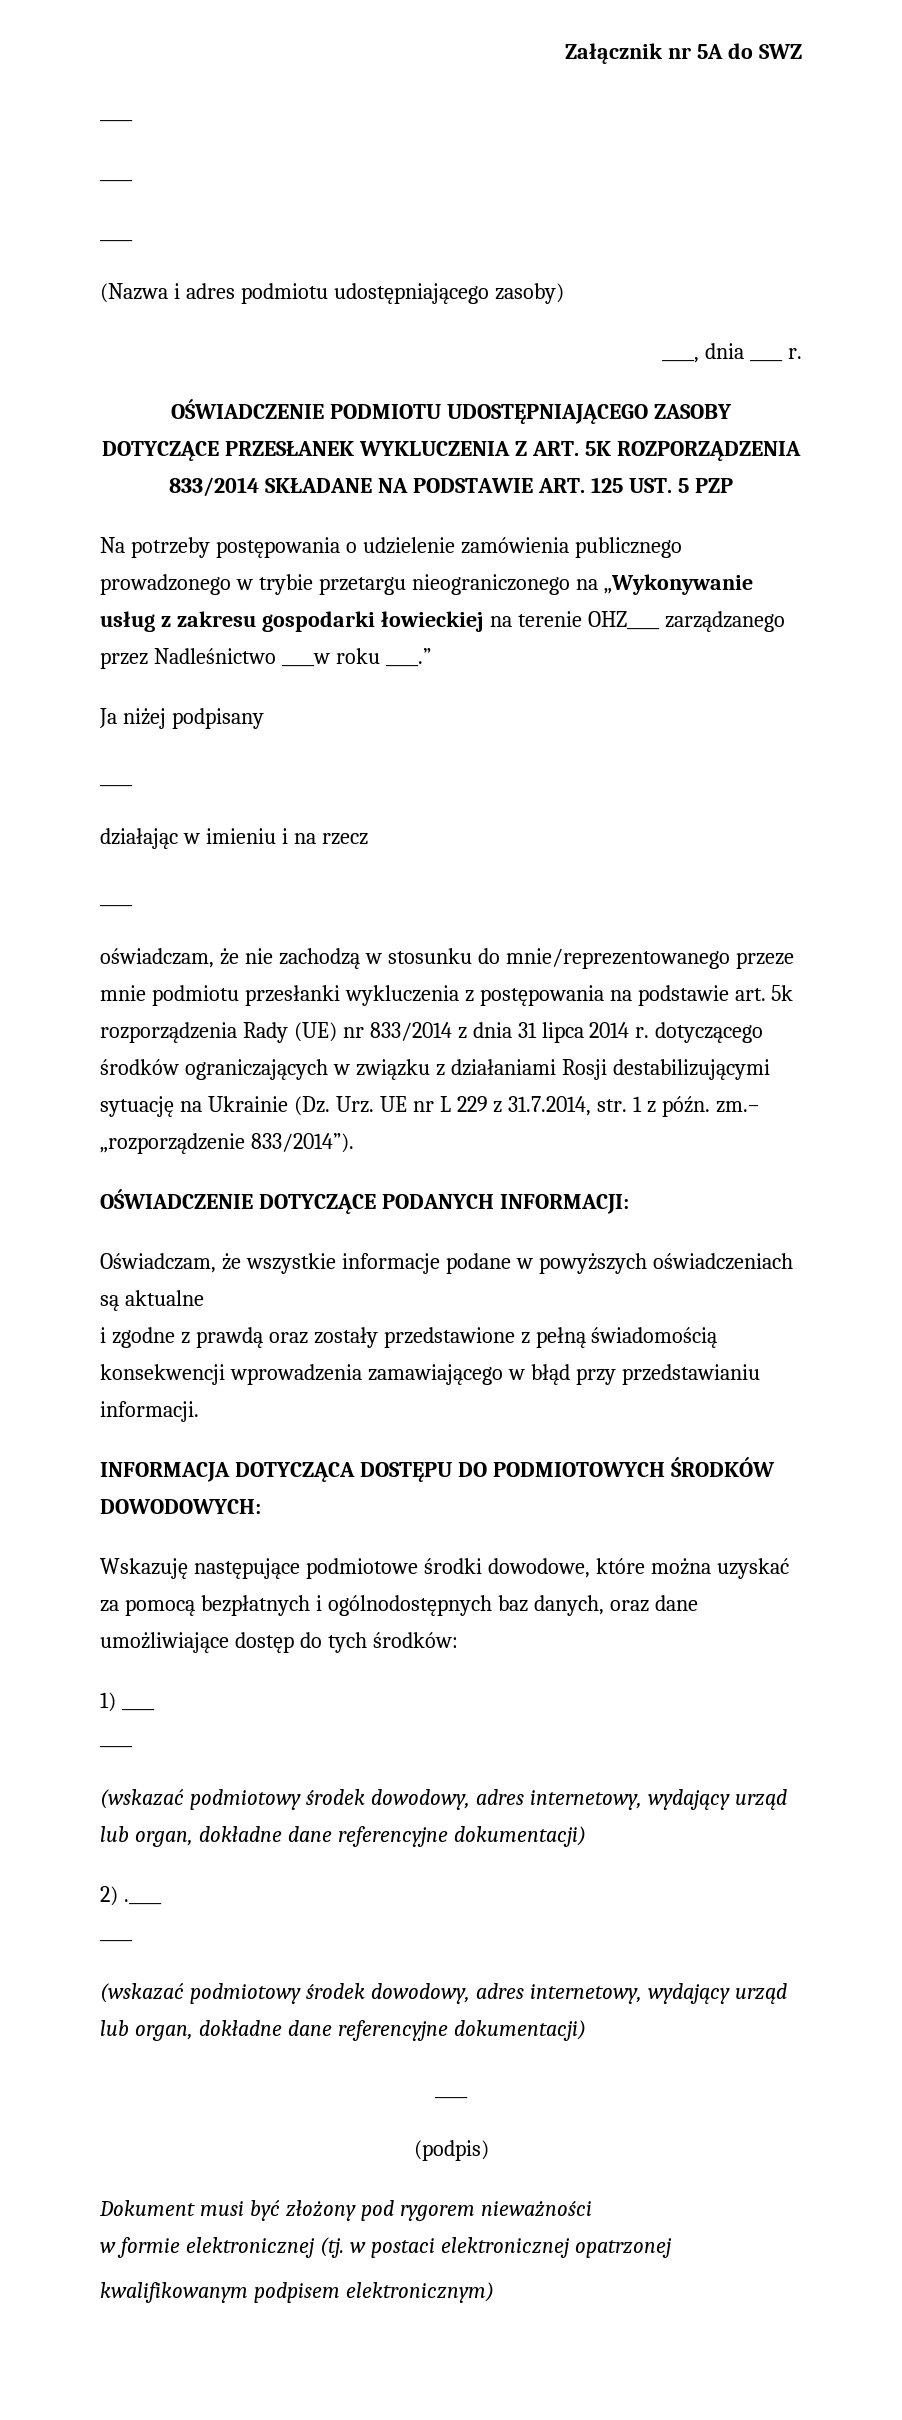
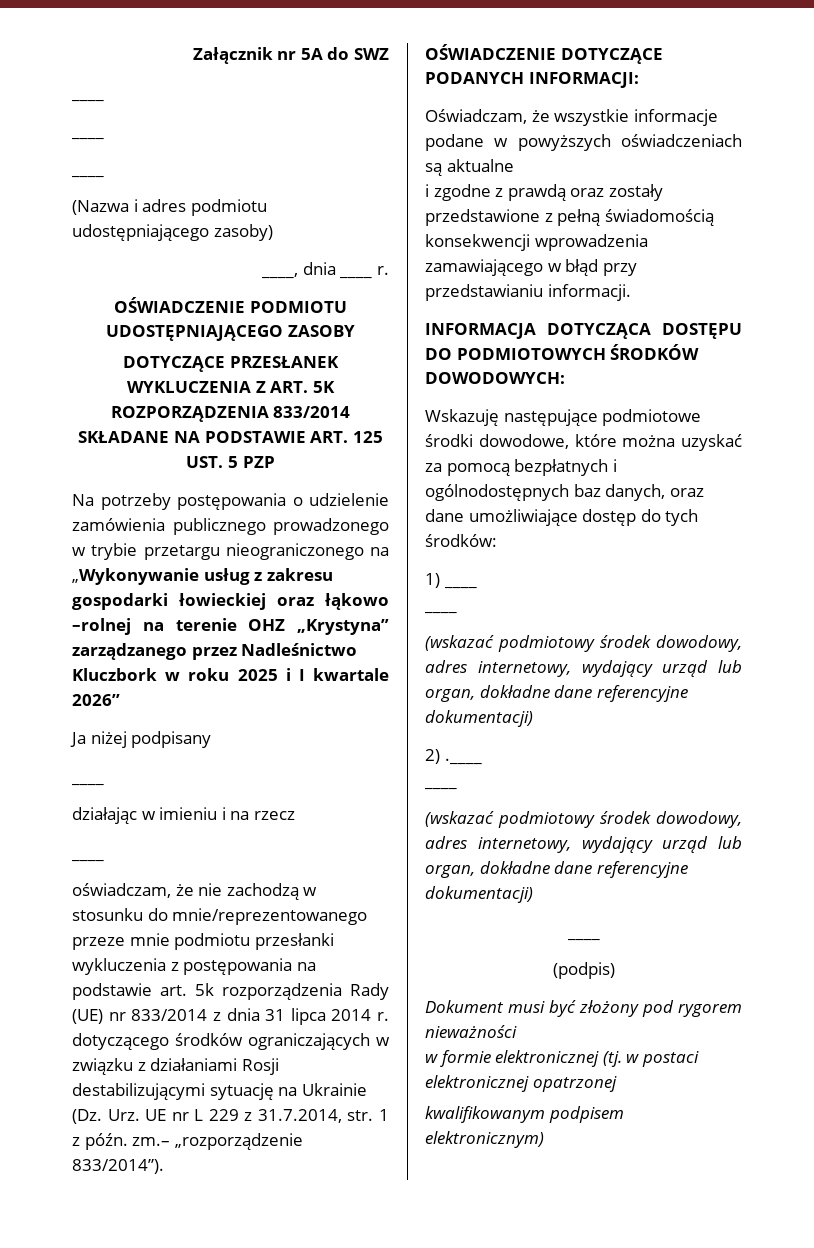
- Na potrzeby postępowania o udzielenie zamówienia publicznego prowadzonego w trybie przetargu nieograniczonego na „Wykonywanie usług z zakresu gospodarki łowieckiej na terenie OHZ____ zarządzanego przez Nadleśnictwo ____w roku ____.”
+ Na potrzeby postępowania o udzielenie zamówienia publicznego prowadzonego w trybie przetargu nieograniczonego na „Wykonywanie usług z zakresu gospodarki łowieckiej oraz łąkowo –rolnej na terenie OHZ „Krystyna” zarządzanego przez Nadleśnictwo Kluczbork w roku 2025 i I kwartale 2026’’

